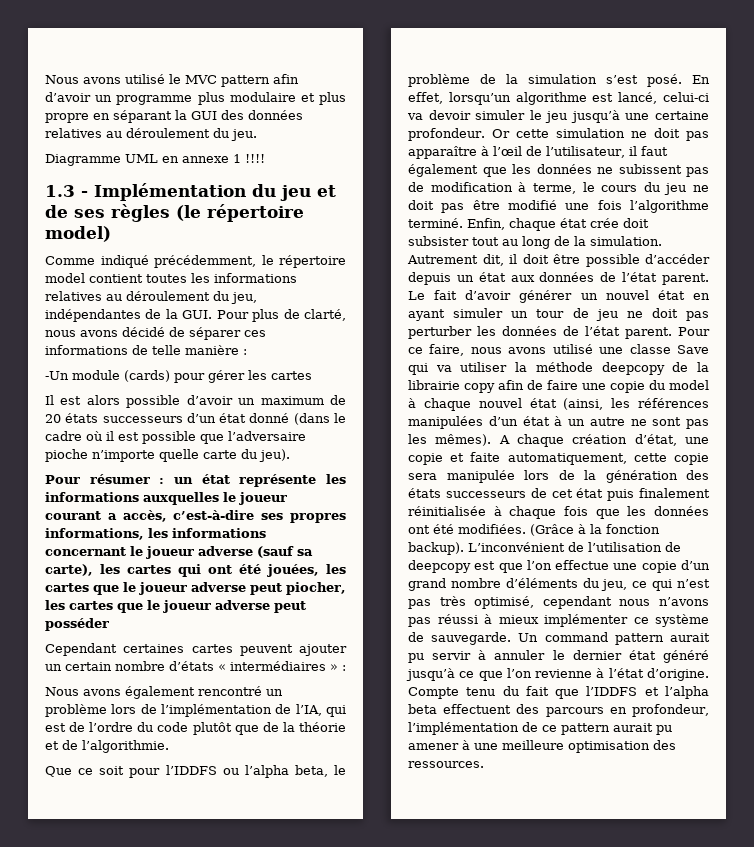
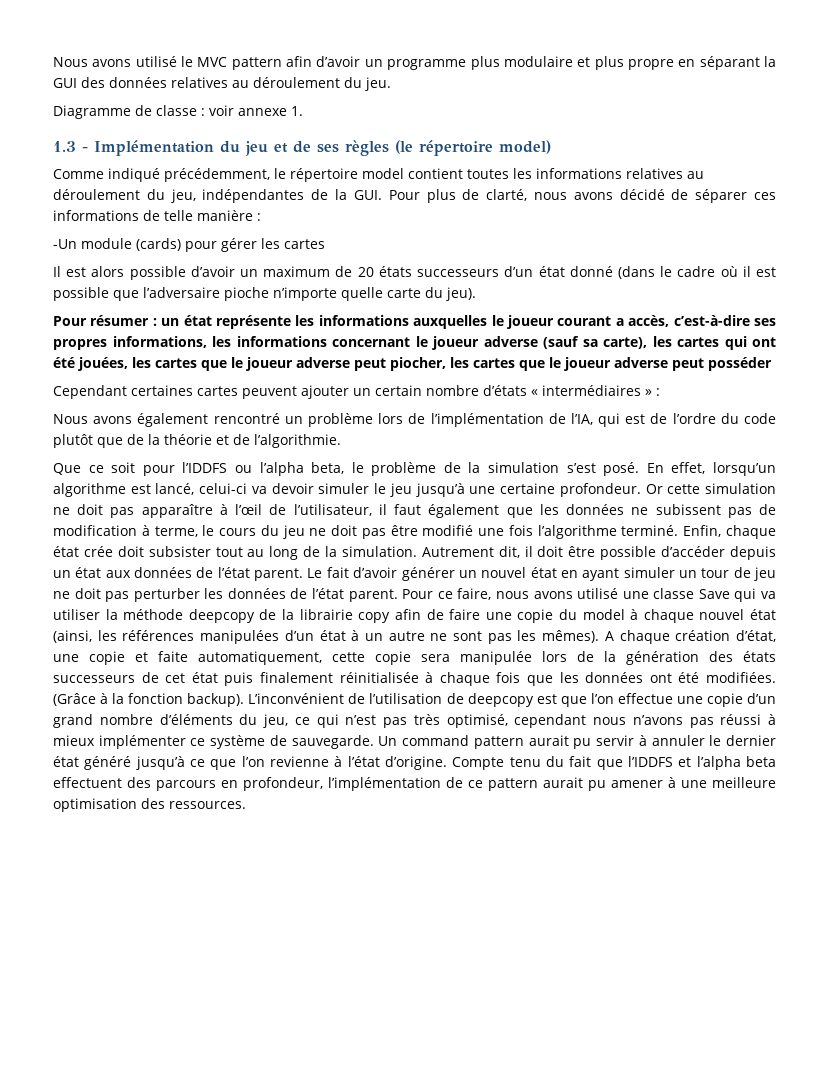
- Diagramme UML en annexe 1 !!!!
+ Diagramme de classe : voir annexe 1.

